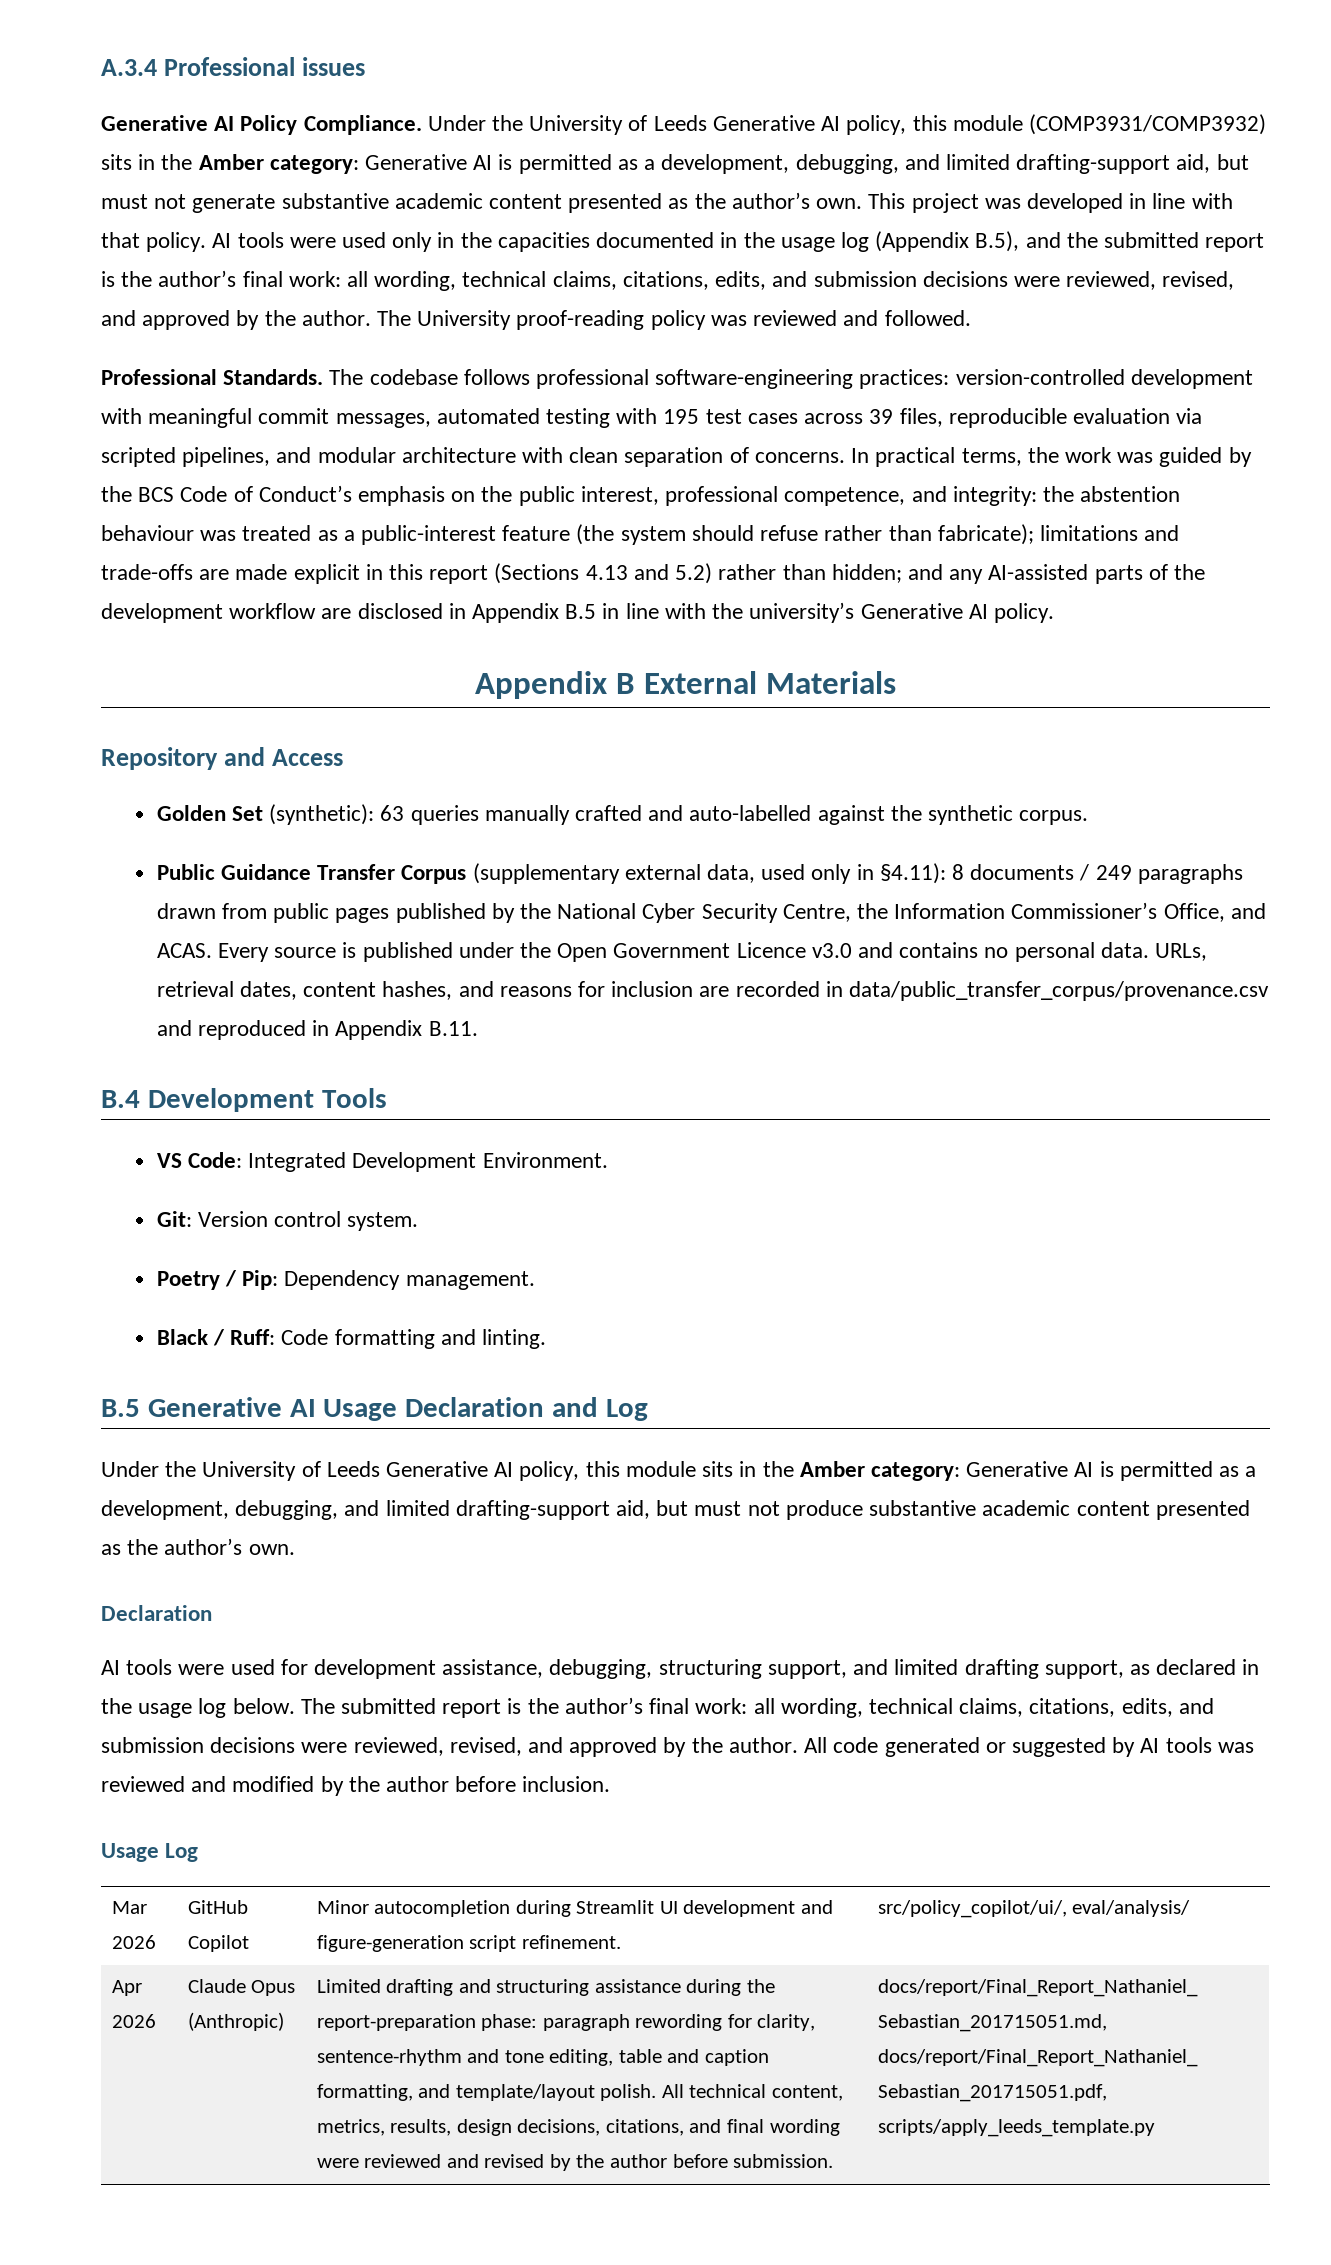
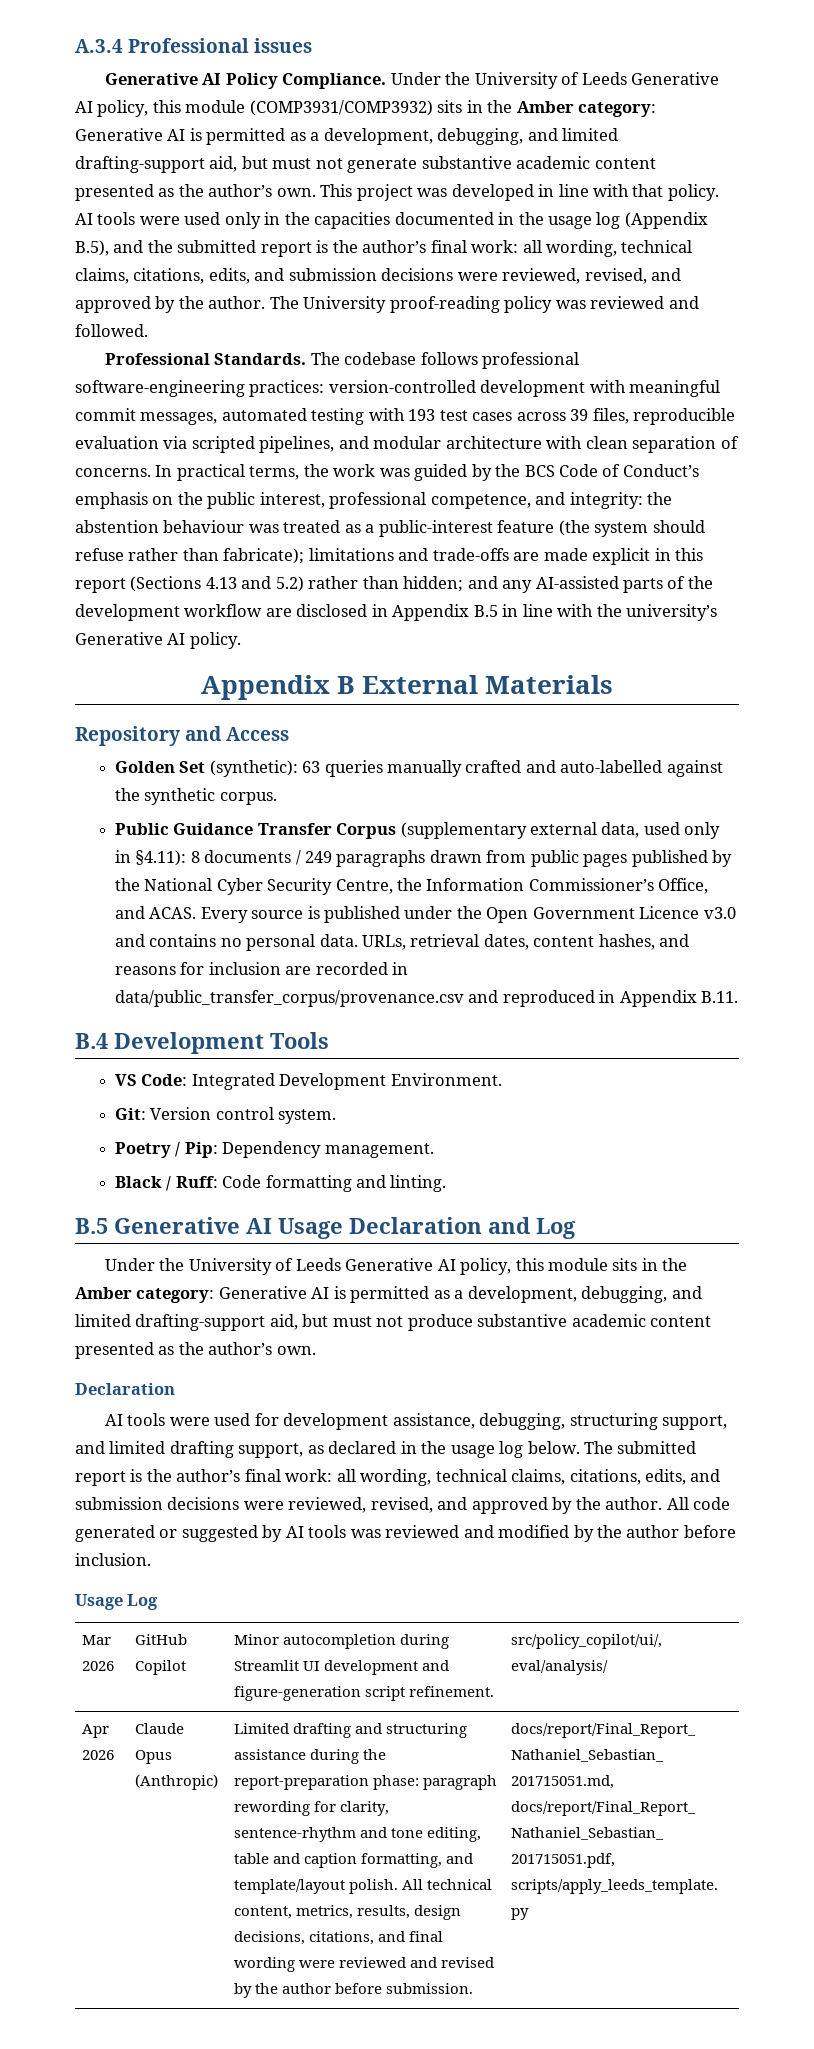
- The codebase follows professional software-engineering practices: version-controlled development with meaningful commit messages, automated testing with 195 test cases across 39 files, reproducible evaluation via scripted pipelines, and modular architecture with clean separation of concerns.
+ The codebase follows professional software-engineering practices: version-controlled development with meaningful commit messages, automated testing with 193 test cases across 39 files, reproducible evaluation via scripted pipelines, and modular architecture with clean separation of concerns.

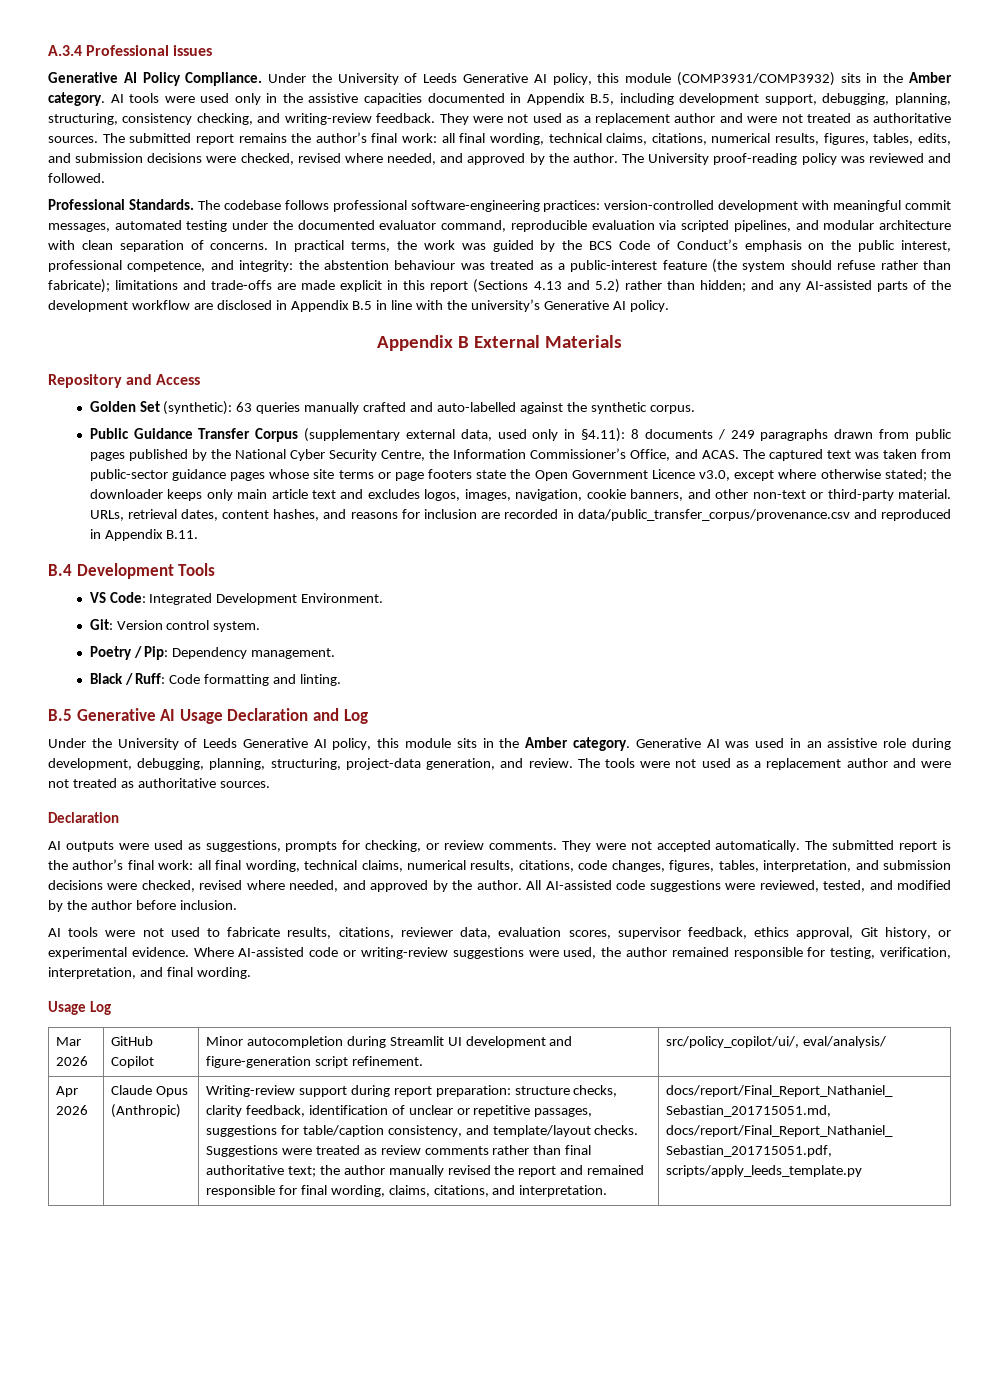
- Under the University of Leeds Generative AI policy, this module (COMP3931/COMP3932) sits in the Amber category: Generative AI is permitted as a development, debugging, and limited drafting-support aid, but must not generate substantive academic content presented as the author’s own. This project was developed in line with that policy.
+ Under the University of Leeds Generative AI policy, this module (COMP3931/COMP3932) sits in the Amber category.
- AI tools were used only in the capacities documented in the usage log (Appendix B.5), and the submitted report is the author’s final work: all wording, technical claims, citations, edits, and submission decisions were reviewed, revised, and approved by the author.
+ AI tools were used only in the assistive capacities documented in Appendix B.5, including development support, debugging, planning, structuring, consistency checking, and writing-review feedback. They were not used as a replacement author and were not treated as authoritative sources. The submitted report remains the author’s final work: all final wording, technical claims, citations, numerical results, figures, tables, edits, and submission decisions were checked, revised where needed, and approved by the author.
- The codebase follows professional software-engineering practices: version-controlled development with meaningful commit messages, automated testing with 193 test cases across 39 files, reproducible evaluation via scripted pipelines, and modular architecture with clean separation of concerns.
+ The codebase follows professional software-engineering practices: version-controlled development with meaningful commit messages, automated testing under the documented evaluator command, reproducible evaluation via scripted pipelines, and modular architecture with clean separation of concerns.
- Every source is published under the Open Government Licence v3.0 and contains no personal data.
+ The captured text was taken from public-sector guidance pages whose site terms or page footers state the Open Government Licence v3.0, except where otherwise stated; the downloader keeps only main article text and excludes logos, images, navigation, cookie banners, and other non-text or third-party material.
- Under the University of Leeds Generative AI policy, this module sits in the Amber category: Generative AI is permitted as a development, debugging, and limited drafting-support aid, but must not produce substantive academic content presented as the author’s own.
+ Under the University of Leeds Generative AI policy, this module sits in the Amber category. Generative AI was used in an assistive role during development, debugging, planning, structuring, project-data generation, and review. The tools were not used as a replacement author and were not treated as authoritative sources.
- AI tools were used for development assistance, debugging, structuring support, and limited drafting support, as declared in the usage log below.
+ AI outputs were used as suggestions, prompts for checking, or review comments. They were not accepted automatically.
- The submitted report is the author’s final work: all wording, technical claims, citations, edits, and submission decisions were reviewed, revised, and approved by the author.
+ The submitted report is the author’s final work: all final wording, technical claims, numerical results, citations, code changes, figures, tables, interpretation, and submission decisions were checked, revised where needed, and approved by the author.
- All code generated or suggested by AI tools was reviewed and modified by the author before inclusion.
+ All AI-assisted code suggestions were reviewed, tested, and modified by the author before inclusion.
+ AI tools were not used to fabricate results, citations, reviewer data, evaluation scores, supervisor feedback, ethics approval, Git history, or experimental evidence. Where AI-assisted code or writing-review suggestions were used, the author remained responsible for testing, verification, interpretation, and final wording.
- Limited drafting and structuring assistance during the report-preparation phase: paragraph rewording for clarity, sentence-rhythm and tone editing, table and caption formatting, and template/layout polish. All technical content, metrics, results, design decisions, citations, and final wording were reviewed and revised by the author before submission.
+ Writing-review support during report preparation: structure checks, clarity feedback, identification of unclear or repetitive passages, suggestions for table/caption consistency, and template/layout checks. Suggestions were treated as review comments rather than final authoritative text; the author manually revised the report and remained responsible for final wording, claims, citations, and interpretation.

